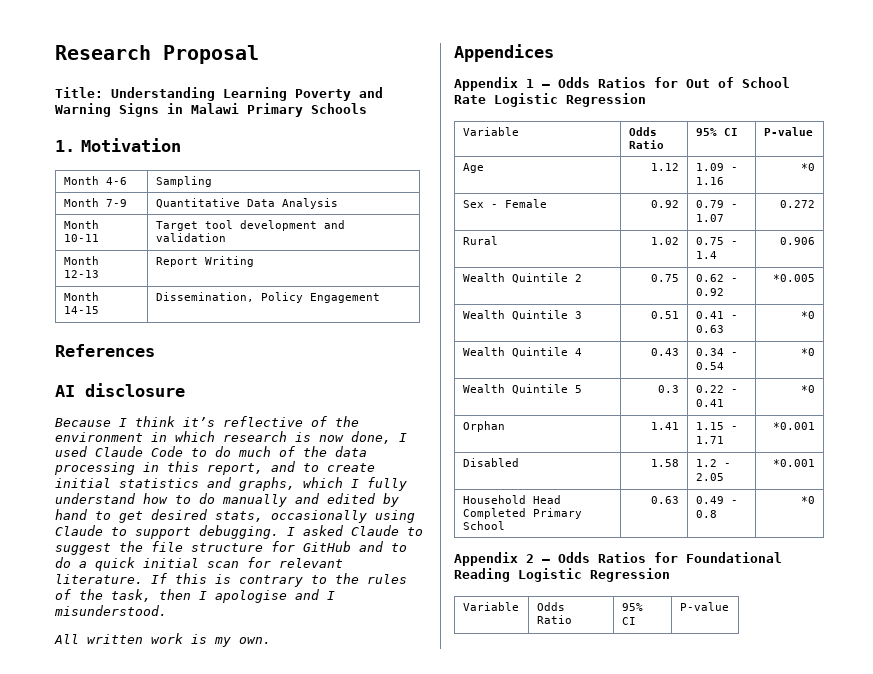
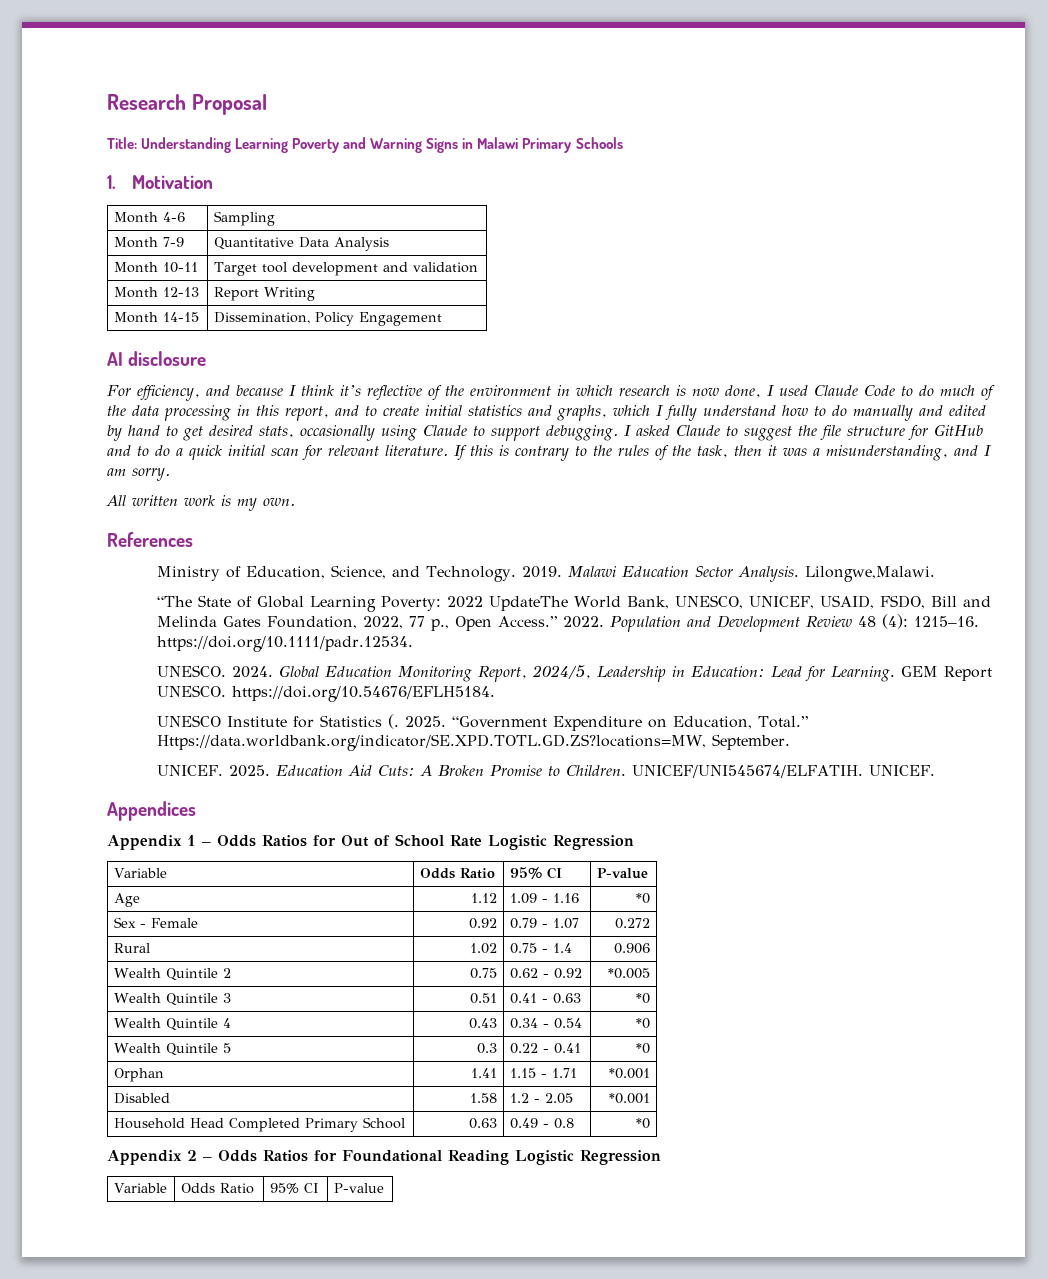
- References
- Because I think it’s reflective of the environment in which research is now done, I used Claude Code to do much of the data processing in this report, and to create initial statistics and graphs, which I fully understand how to do manually and edited by hand to get desired stats, occasionally using Claude to support debugging.
+ For efficiency, and because I think it’s reflective of the environment in which research is now done, I used Claude Code to do much of the data processing in this report, and to create initial statistics and graphs, which I fully understand how to do manually and edited by hand to get desired stats, occasionally using Claude to support debugging.
- If this is contrary to the rules of the task, then I apologise and I misunderstood.
+ If this is contrary to the rules of the task, then it was a misunderstanding, and I am sorry.
+ References
+ Ministry of Education, Science, and Technology. 2019. Malawi Education Sector Analysis. Lilongwe,Malawi.
+ “The State of Global Learning Poverty: 2022 UpdateThe World Bank, UNESCO, UNICEF, USAID, FSDO, Bill and Melinda Gates Foundation, 2022, 77 p., Open Access.” 2022. Population and Development Review 48 (4): 1215–16. https://doi.org/10.1111/padr.12534.
+ UNESCO. 2024. Global Education Monitoring Report, 2024/5, Leadership in Education: Lead for Learning. GEM Report UNESCO. https://doi.org/10.54676/EFLH5184.
+ UNESCO Institute for Statistics (. 2025. “Government Expenditure on Education, Total.” Https://data.worldbank.org/indicator/SE.XPD.TOTL.GD.ZS?locations=MW, September.
+ UNICEF. 2025. Education Aid Cuts: A Broken Promise to Children. UNICEF/UNI545674/ELFATIH. UNICEF.

